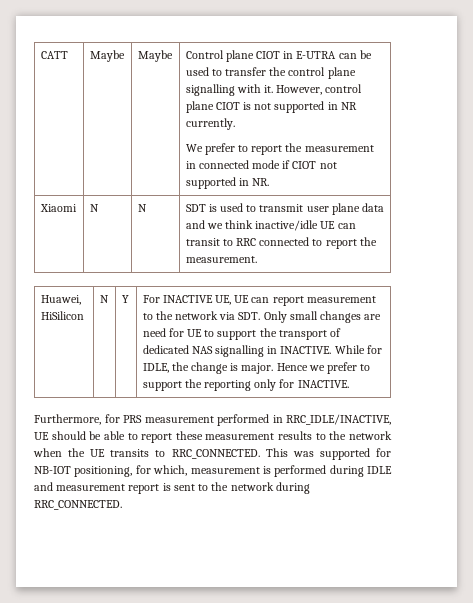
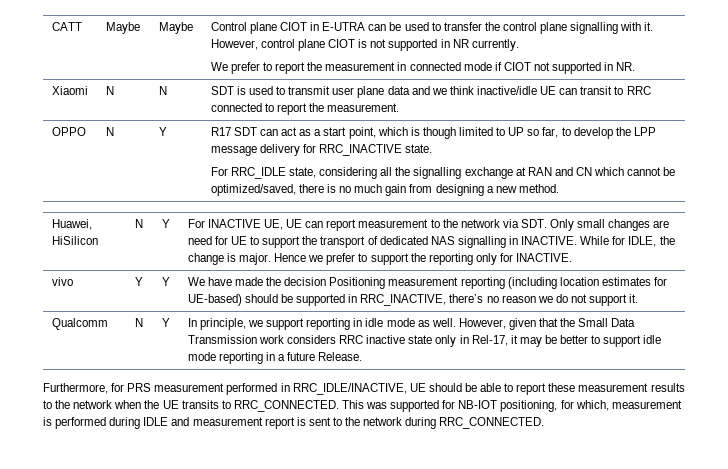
+ OPPO | N | Y | R17 SDT can act as a start point, which is though limited to UP so far, to develop the LPP message delivery for RRC_INACTIVE state.
+ For RRC_IDLE state, considering all the signalling exchange at RAN and CN which cannot be optimized/saved, there is no much gain from designing a new method.
+ vivo | Y | Y | We have made the decision Positioning measurement reporting (including location estimates for UE-based) should be supported in RRC_INACTIVE, there’s no reason we do not support it.
+ Qualcomm | N | Y | In principle, we support reporting in idle mode as well. However, given that the Small Data Transmission work considers RRC inactive state only in Rel-17, it may be better to support idle mode reporting in a future Release.

